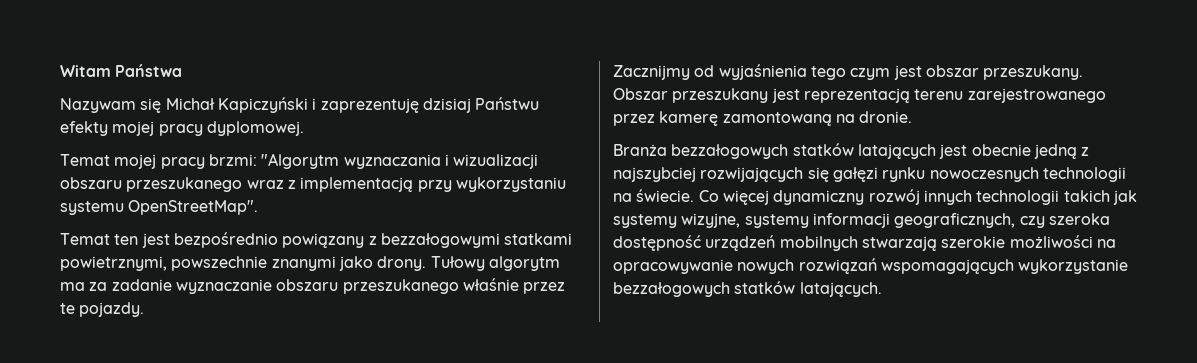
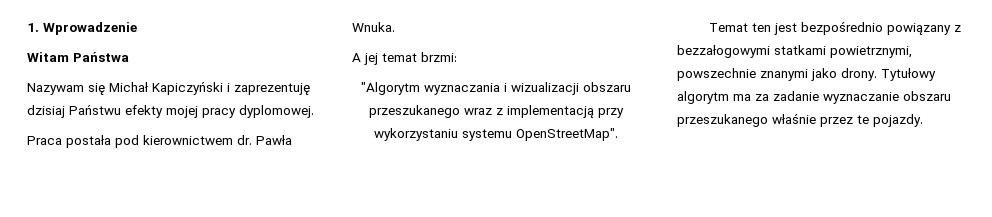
+ 1. Wprowadzenie
- Temat mojej pracy brzmi: "Algorytm wyznaczania i wizualizacji obszaru przeszukanego wraz z implementacją przy wykorzystaniu systemu OpenStreetMap".
+ Praca postała pod kierownictwem dr. Pawła Wnuka.
+ A jej temat brzmi:
+ "Algorytm wyznaczania i wizualizacji obszaru przeszukanego wraz z implementacją przy wykorzystaniu systemu OpenStreetMap".
- Tułowy algorytm ma za zadanie wyznaczanie obszaru przeszukanego właśnie przez te pojazdy.
+ Tytułowy algorytm ma za zadanie wyznaczanie obszaru przeszukanego właśnie przez te pojazdy.
- Zacznijmy od wyjaśnienia tego czym jest obszar przeszukany. Obszar przeszukany jest reprezentacją terenu zarejestrowanego przez kamerę zamontowaną na dronie.
- Branża bezzałogowych statków latających jest obecnie jedną z najszybciej rozwijających się gałęzi rynku nowoczesnych technologii na świecie. Co więcej dynamiczny rozwój innych technologii takich jak systemy wizyjne, systemy informacji geograficznych, czy szeroka dostępność urządzeń mobilnych stwarzają szerokie możliwości na opracowywanie nowych rozwiązań wspomagających wykorzystanie bezzałogowych statków latających.

